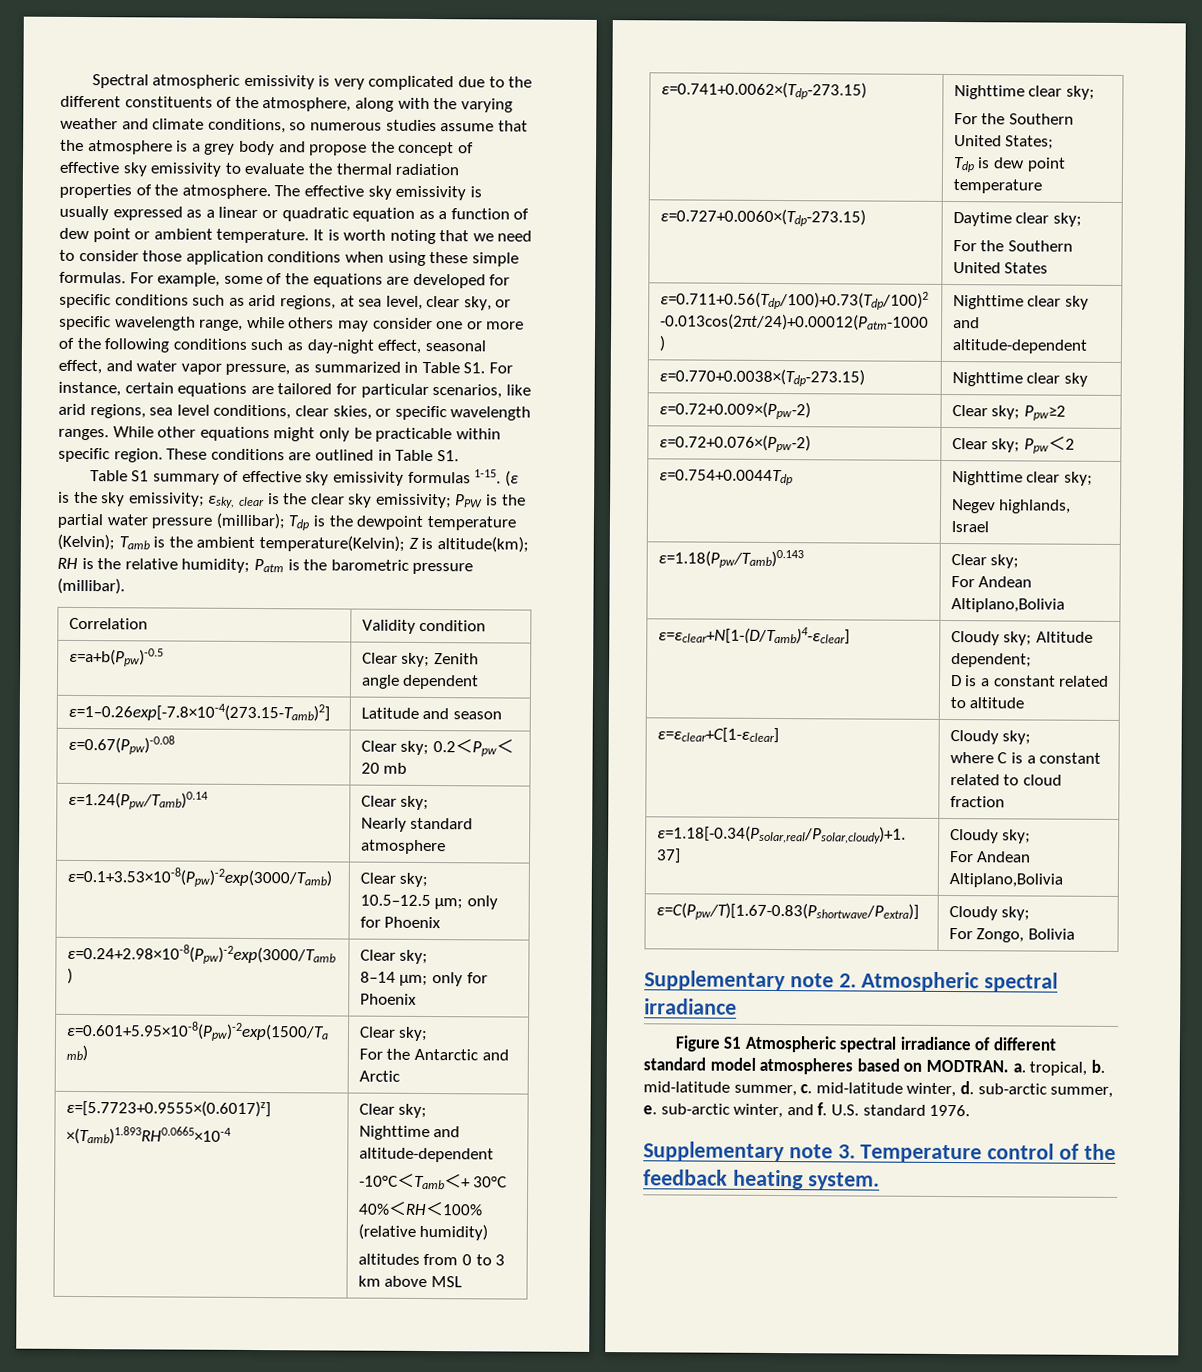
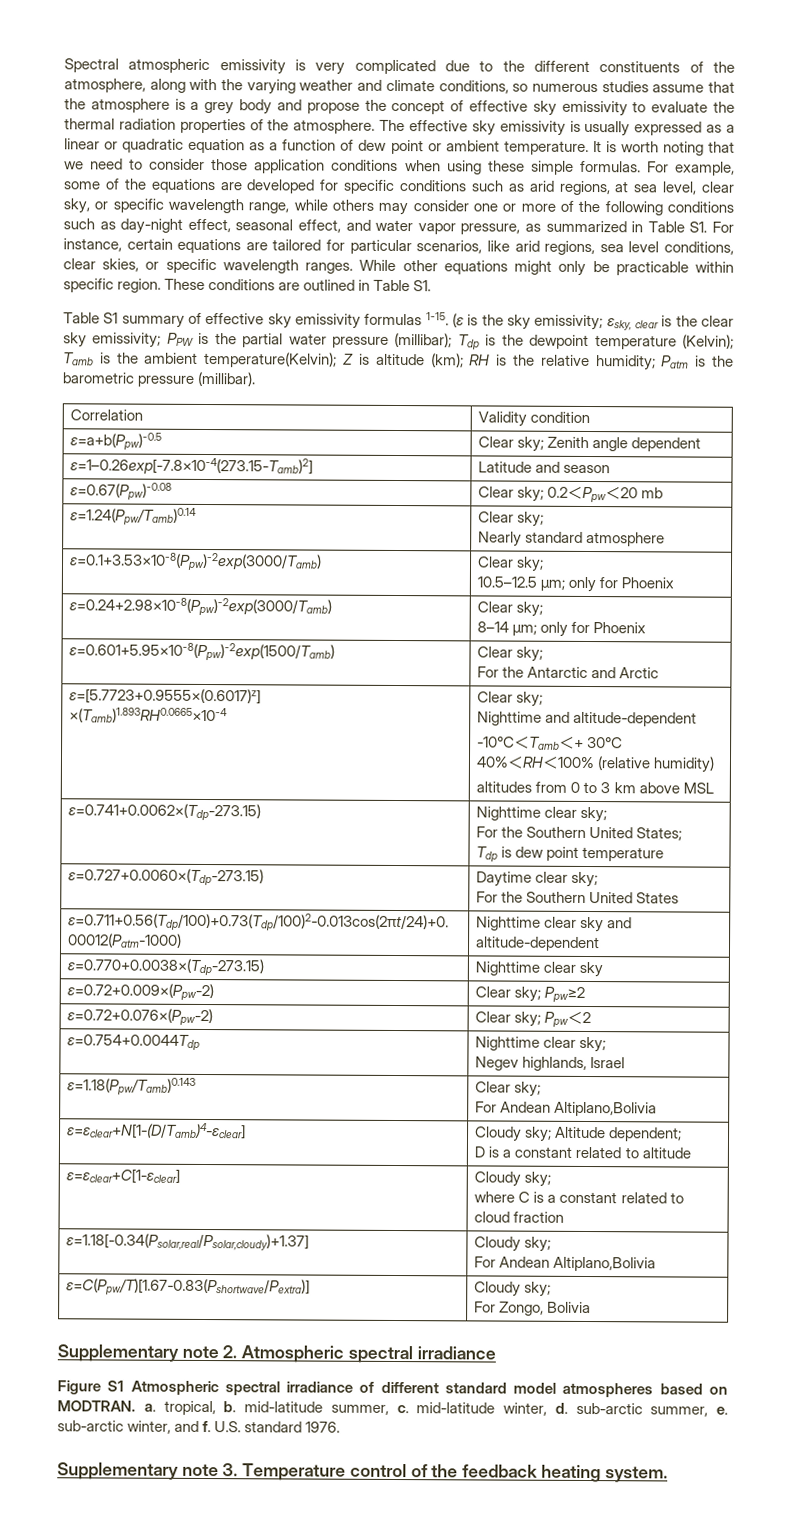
- (ε is the sky emissivity; εsky, clear is the clear sky emissivity; PPW is the partial water pressure (millibar); Tdp is the dewpoint temperature (Kelvin); Tamb is the ambient temperature(Kelvin); Z is altitude(km); RH is the relative humidity; Patm is the barometric pressure (millibar).
+ (ε is the sky emissivity; εsky, clear is the clear sky emissivity; PPW is the partial water pressure (millibar); Tdp is the dewpoint temperature (Kelvin); Tamb is the ambient temperature(Kelvin); Z is altitude (km); RH is the relative humidity; Patm is the barometric pressure (millibar).

